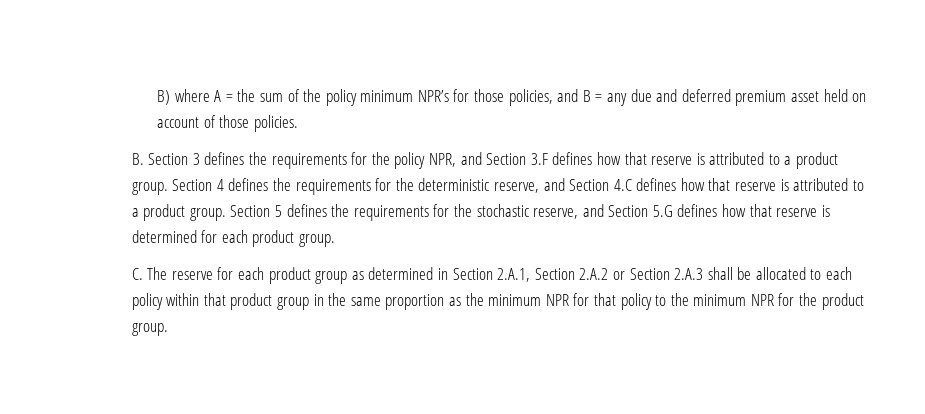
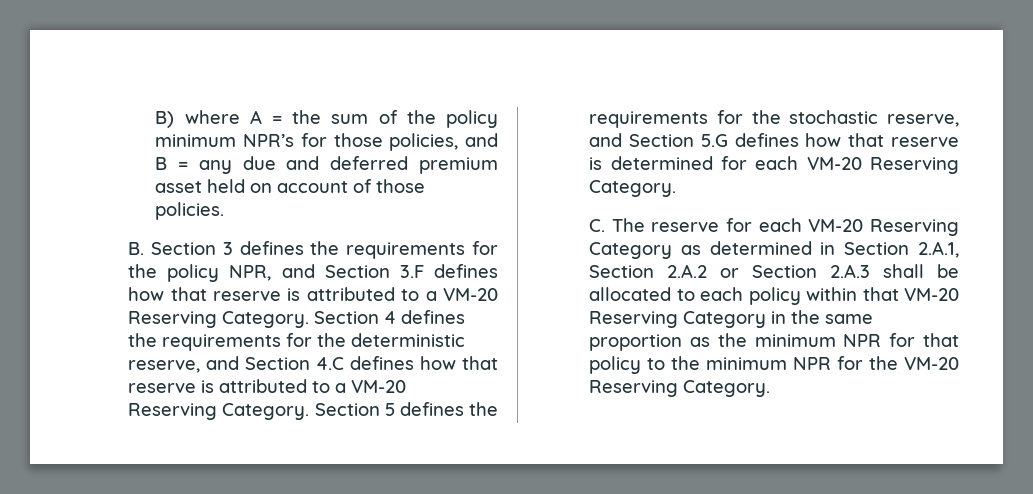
- B. Section 3 defines the requirements for the policy NPR, and Section 3.F defines how that reserve is attributed to a product group.
+ B. Section 3 defines the requirements for the policy NPR, and Section 3.F defines how that reserve is attributed to a VM-20 Reserving Category.
- Section 4 defines the requirements for the deterministic reserve, and Section 4.C defines how that reserve is attributed to a product group.
+ Section 4 defines the requirements for the deterministic reserve, and Section 4.C defines how that reserve is attributed to a VM-20 Reserving Category.
- Section 5 defines the requirements for the stochastic reserve, and Section 5.G defines how that reserve is determined for each product group.
+ Section 5 defines the requirements for the stochastic reserve, and Section 5.G defines how that reserve is determined for each VM-20 Reserving Category.
- C. The reserve for each product group as determined in Section 2.A.1, Section 2.A.2 or Section 2.A.3 shall be allocated to each policy within that product group in the same proportion as the minimum NPR for that policy to the minimum NPR for the product group.
+ C. The reserve for each VM-20 Reserving Category as determined in Section 2.A.1, Section 2.A.2 or Section 2.A.3 shall be allocated to each policy within that VM-20 Reserving Category in the same proportion as the minimum NPR for that policy to the minimum NPR for the VM-20 Reserving Category.

